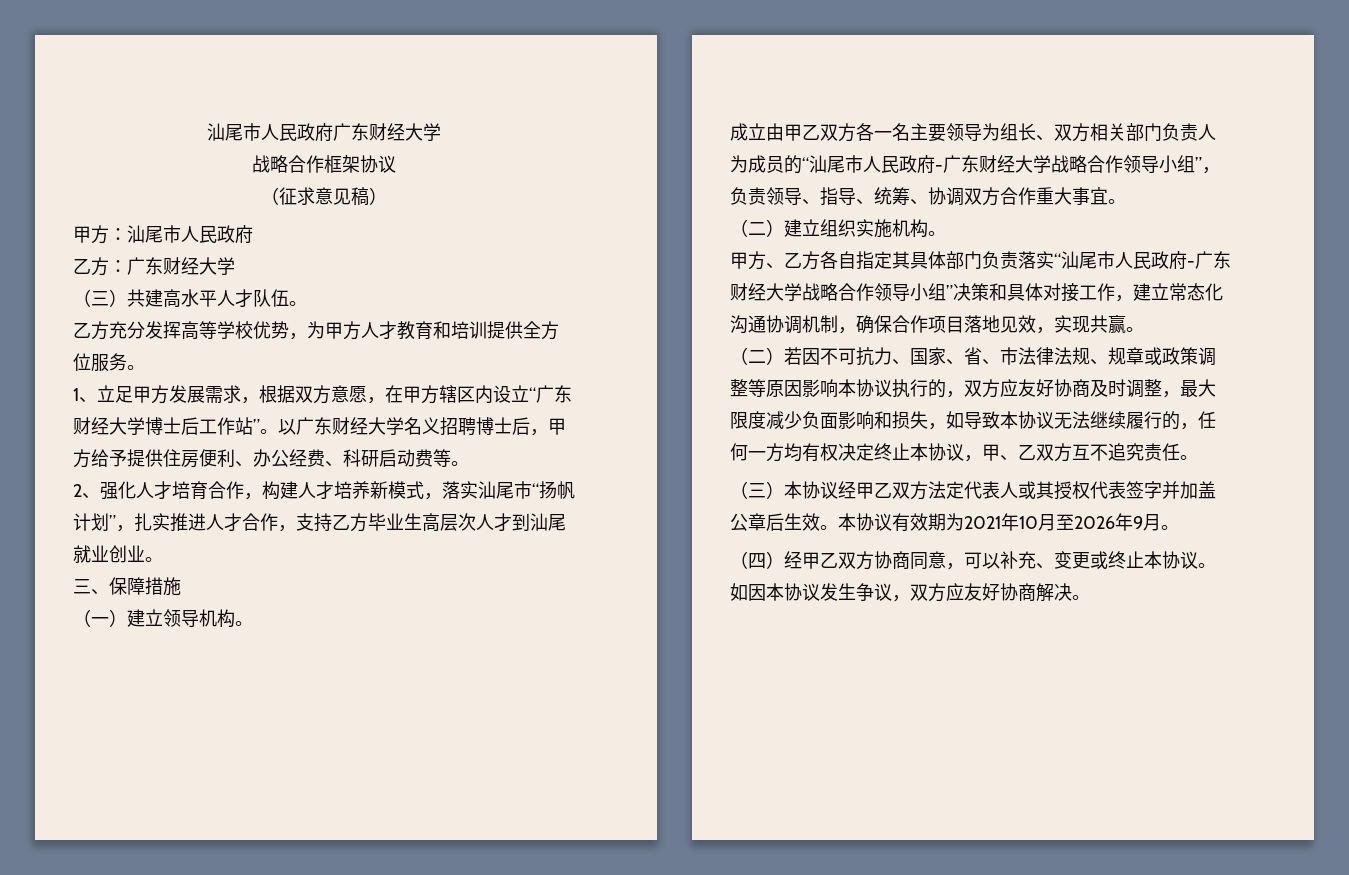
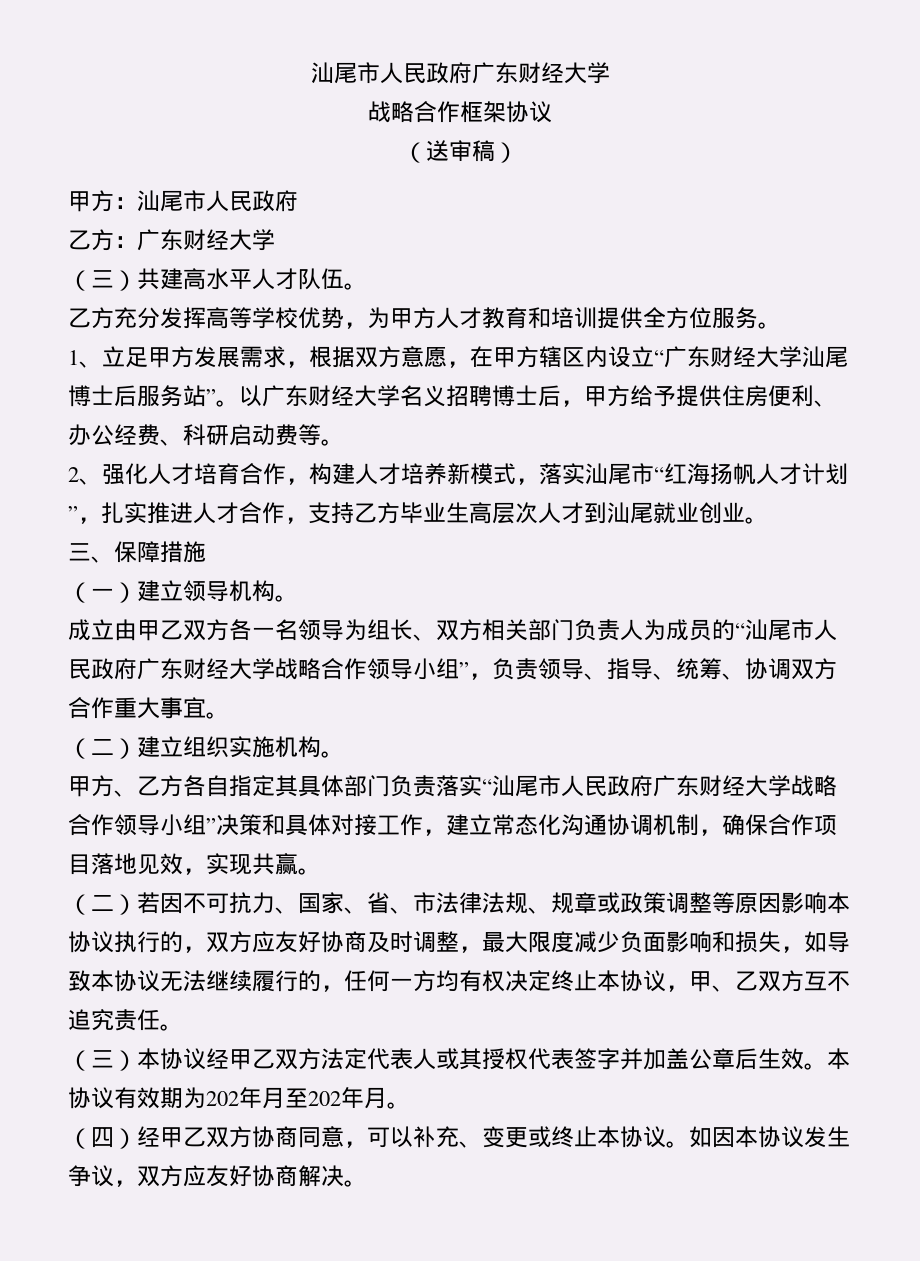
- （征求意见稿）
+ （送审稿）
- 1、立足甲方发展需求，根据双方意愿，在甲方辖区内设立“广东财经大学博士后工作站”。
+ 1、立足甲方发展需求，根据双方意愿，在甲方辖区内设立“广东财经大学汕尾博士后服务站”。
- 2、强化人才培育合作，构建人才培养新模式，落实汕尾市“扬帆计划”，扎实推进人才合作，支持乙方毕业生高层次人才到汕尾就业创业。
+ 2、强化人才培育合作，构建人才培养新模式，落实汕尾市“红海扬帆人才计划”，扎实推进人才合作，支持乙方毕业生高层次人才到汕尾就业创业。
- 成立由甲乙双方各一名主要领导为组长、双方相关部门负责人为成员的“汕尾市人民政府-广东财经大学战略合作领导小组”，负责领导、指导、统筹、协调双方合作重大事宜。
+ 成立由甲乙双方各一名领导为组长、双方相关部门负责人为成员的“汕尾市人民政府广东财经大学战略合作领导小组”，负责领导、指导、统筹、协调双方合作重大事宜。
- 甲方、乙方各自指定其具体部门负责落实“汕尾市人民政府-广东财经大学战略合作领导小组”决策和具体对接工作，建立常态化沟通协调机制，确保合作项目落地见效，实现共赢。
+ 甲方、乙方各自指定其具体部门负责落实“汕尾市人民政府广东财经大学战略合作领导小组”决策和具体对接工作，建立常态化沟通协调机制，确保合作项目落地见效，实现共赢。
- 本协议有效期为2021年10月至2026年9月。
+ 本协议有效期为202年月至202年月。

